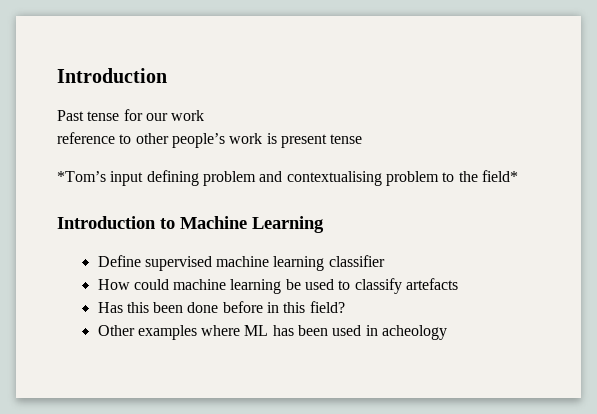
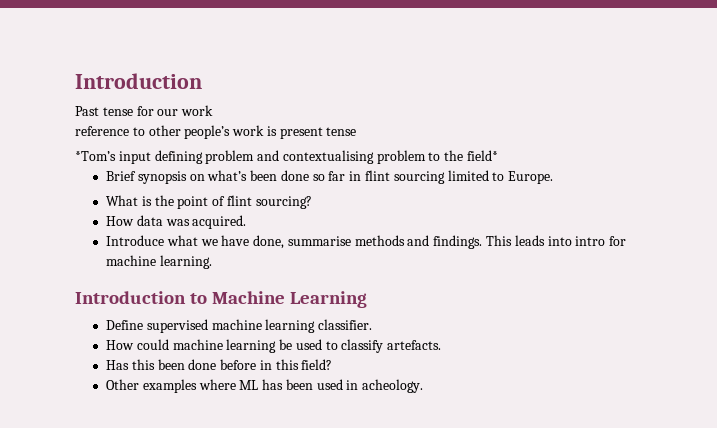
+ Brief synopsis on what’s been done so far in flint sourcing limited to Europe.
+ What is the point of flint sourcing?
+ How data was acquired.
+ Introduce what we have done, summarise methods and findings. This leads into intro for machine learning.
- Define supervised machine learning classifier
+ Define supervised machine learning classifier.
- How could machine learning be used to classify artefacts
+ How could machine learning be used to classify artefacts.
- Other examples where ML has been used in acheology
+ Other examples where ML has been used in acheology.

